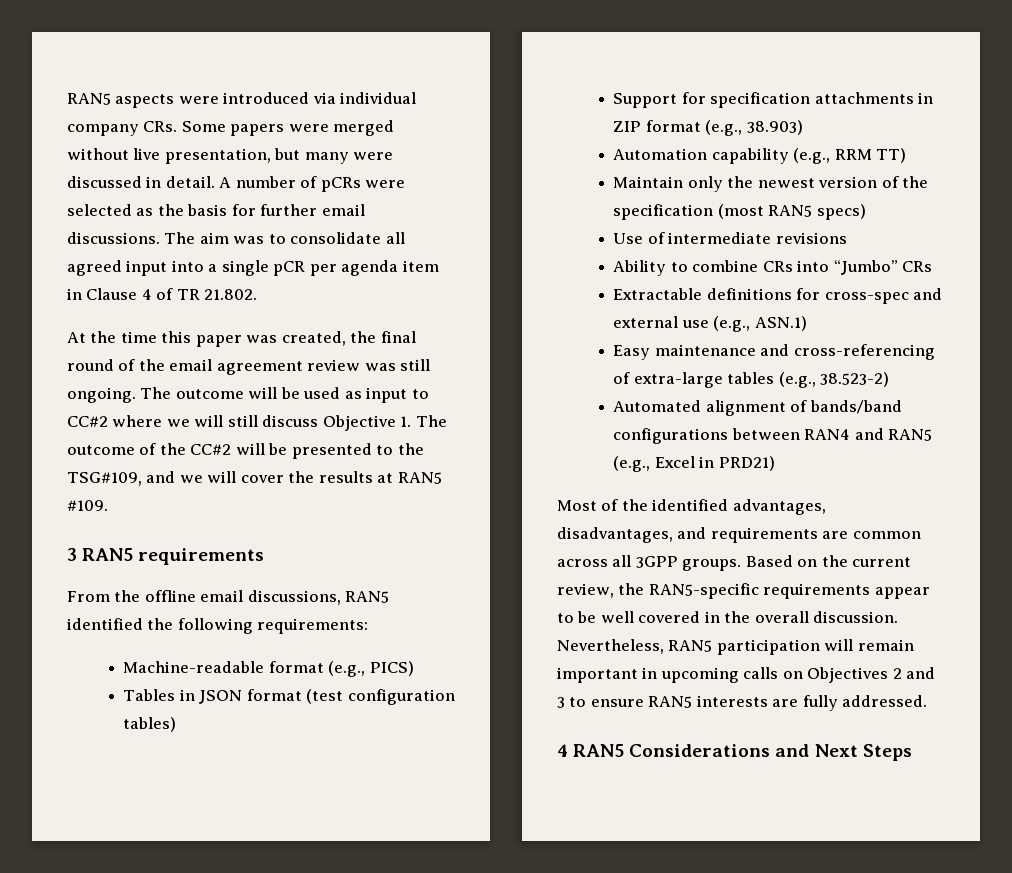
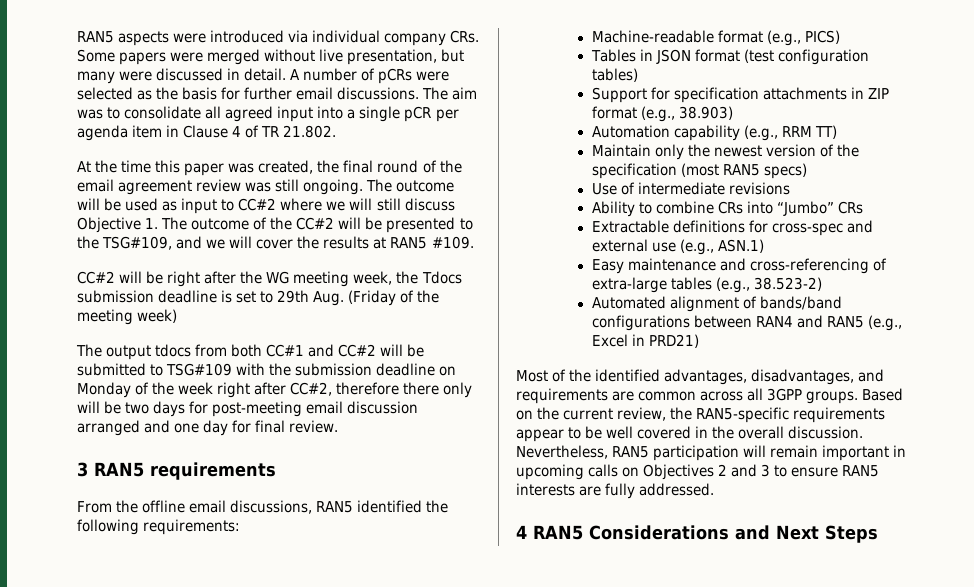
+ CC#2 will be right after the WG meeting week, the Tdocs submission deadline is set to 29th Aug. (Friday of the meeting week)
+ The output tdocs from both CC#1 and CC#2 will be submitted to TSG#109 with the submission deadline on Monday of the week right after CC#2, therefore there only will be two days for post-meeting email discussion arranged and one day for final review.

